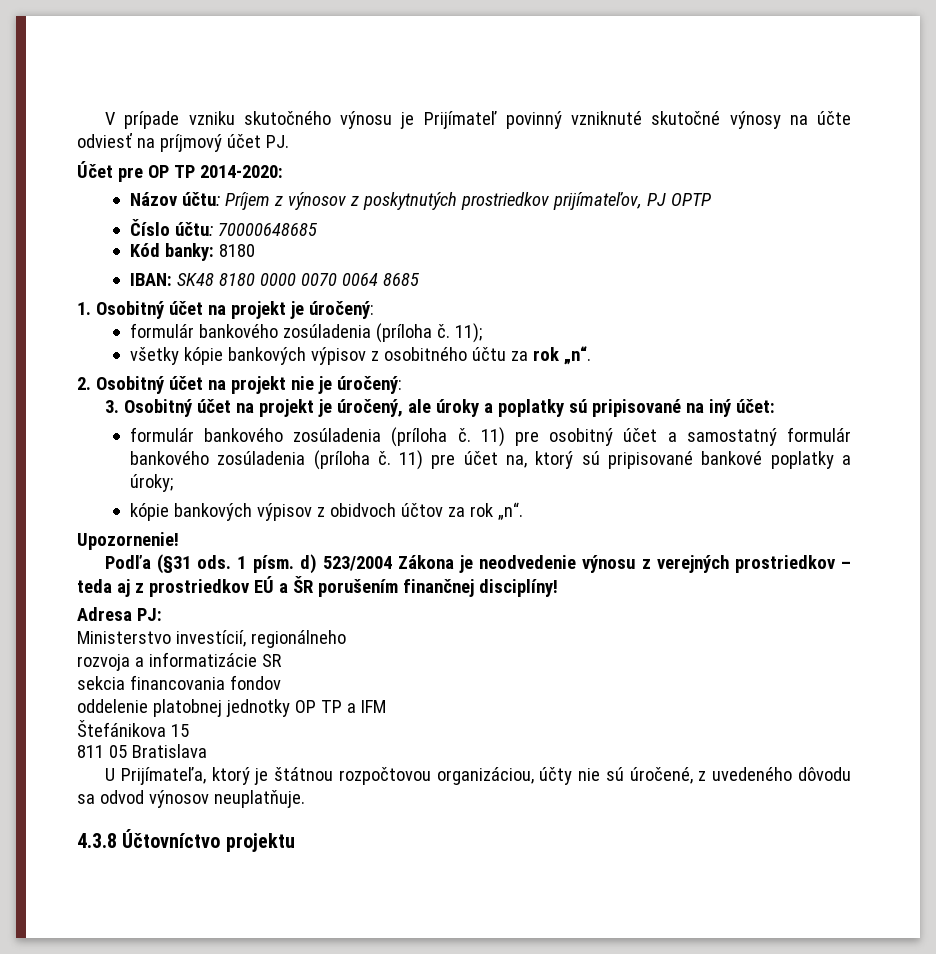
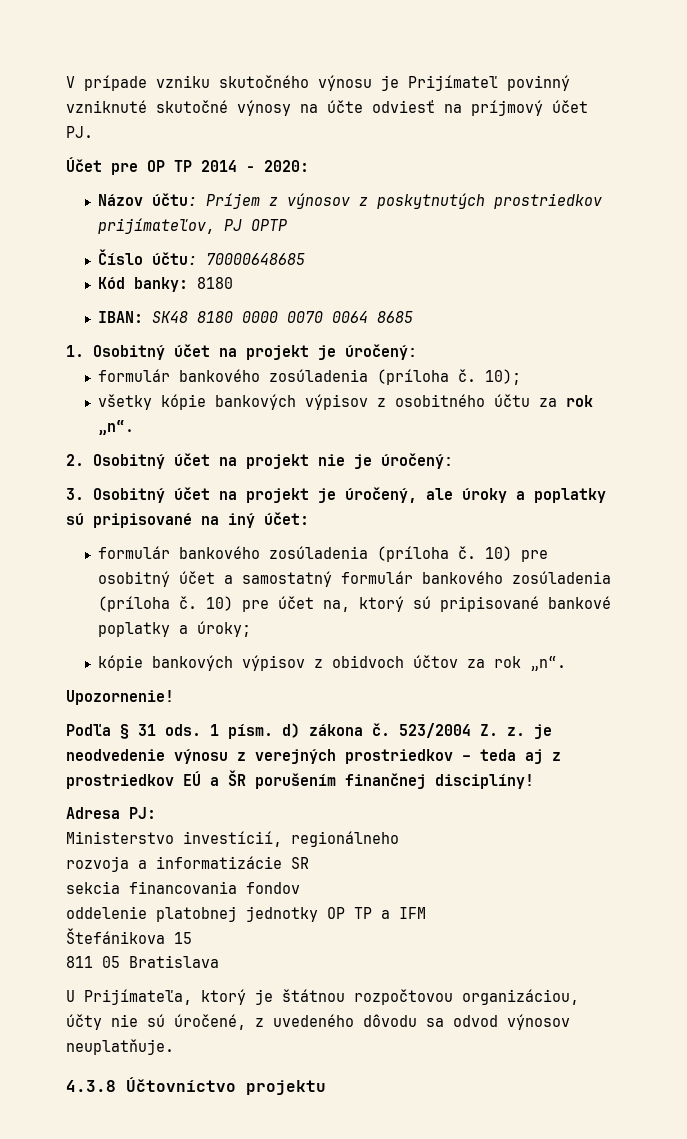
- Účet pre OP TP 2014-2020:
+ Účet pre OP TP 2014 - 2020:
- 11);
+ 10);
- 11) pre osobitný účet a samostatný formulár bankového zosúladenia (príloha č.
+ 10) pre osobitný účet a samostatný formulár bankového zosúladenia (príloha č.
- 11) pre účet na, ktorý sú pripisované bankové poplatky a úroky;
+ 10) pre účet na, ktorý sú pripisované bankové poplatky a úroky;
- Podľa (§31 ods.
+ Podľa § 31 ods.
- 1 písm. d) 523/2004 Zákona je neodvedenie výnosu z verejných prostriedkov – teda aj z prostriedkov EÚ a ŠR porušením finančnej disciplíny!
+ 1 písm. d) zákona č. 523/2004 Z. z. je neodvedenie výnosu z verejných prostriedkov – teda aj z prostriedkov EÚ a ŠR porušením finančnej disciplíny!

